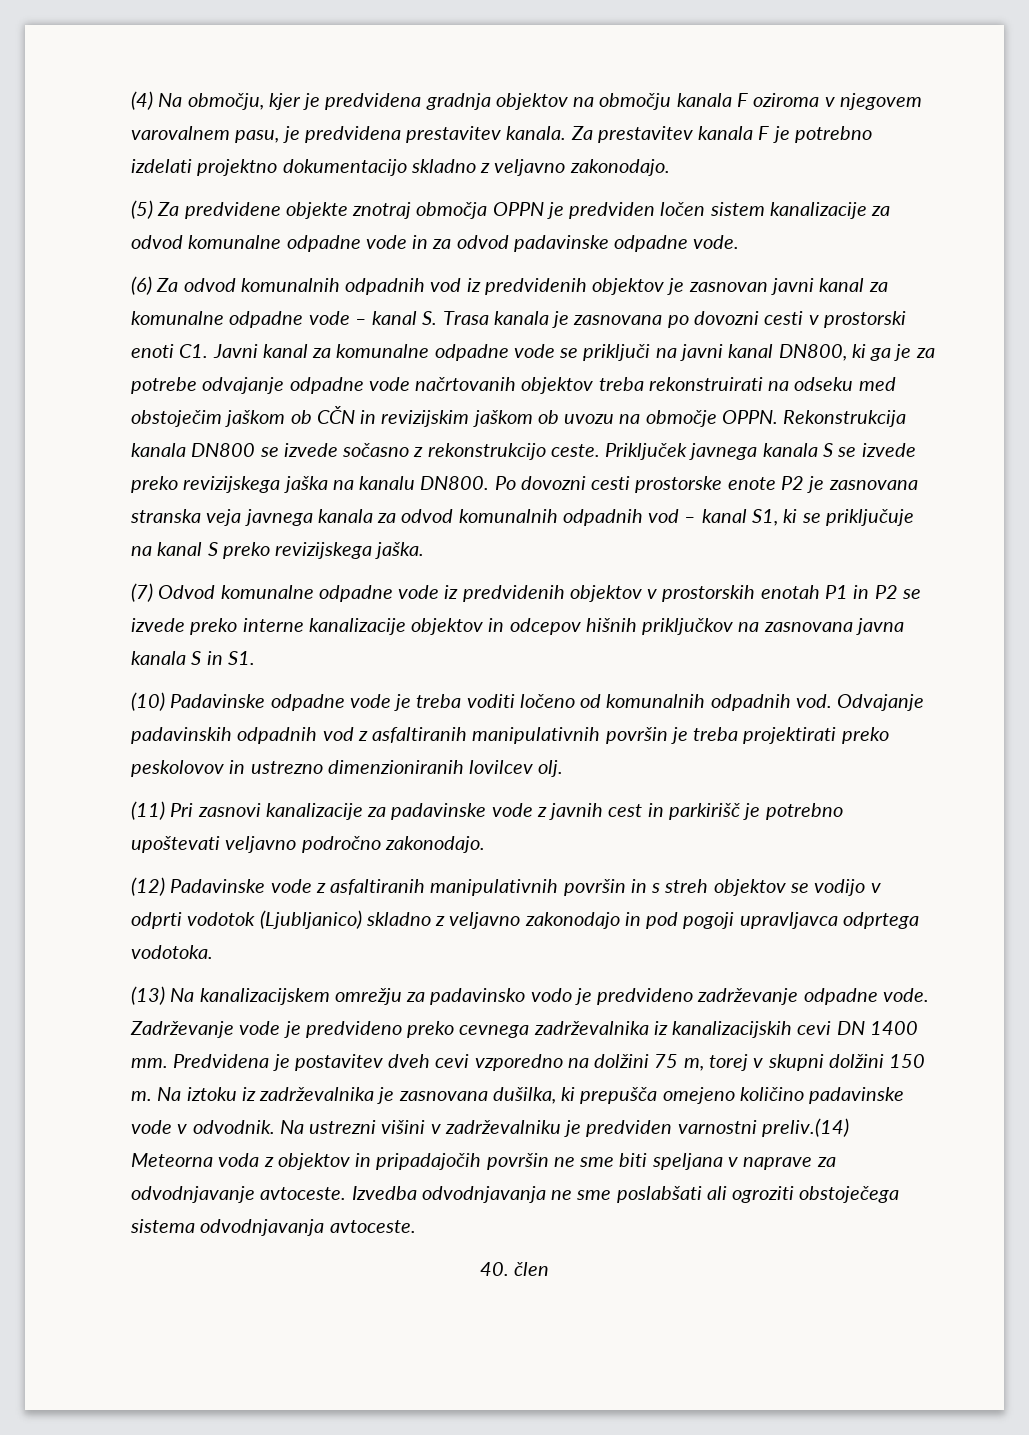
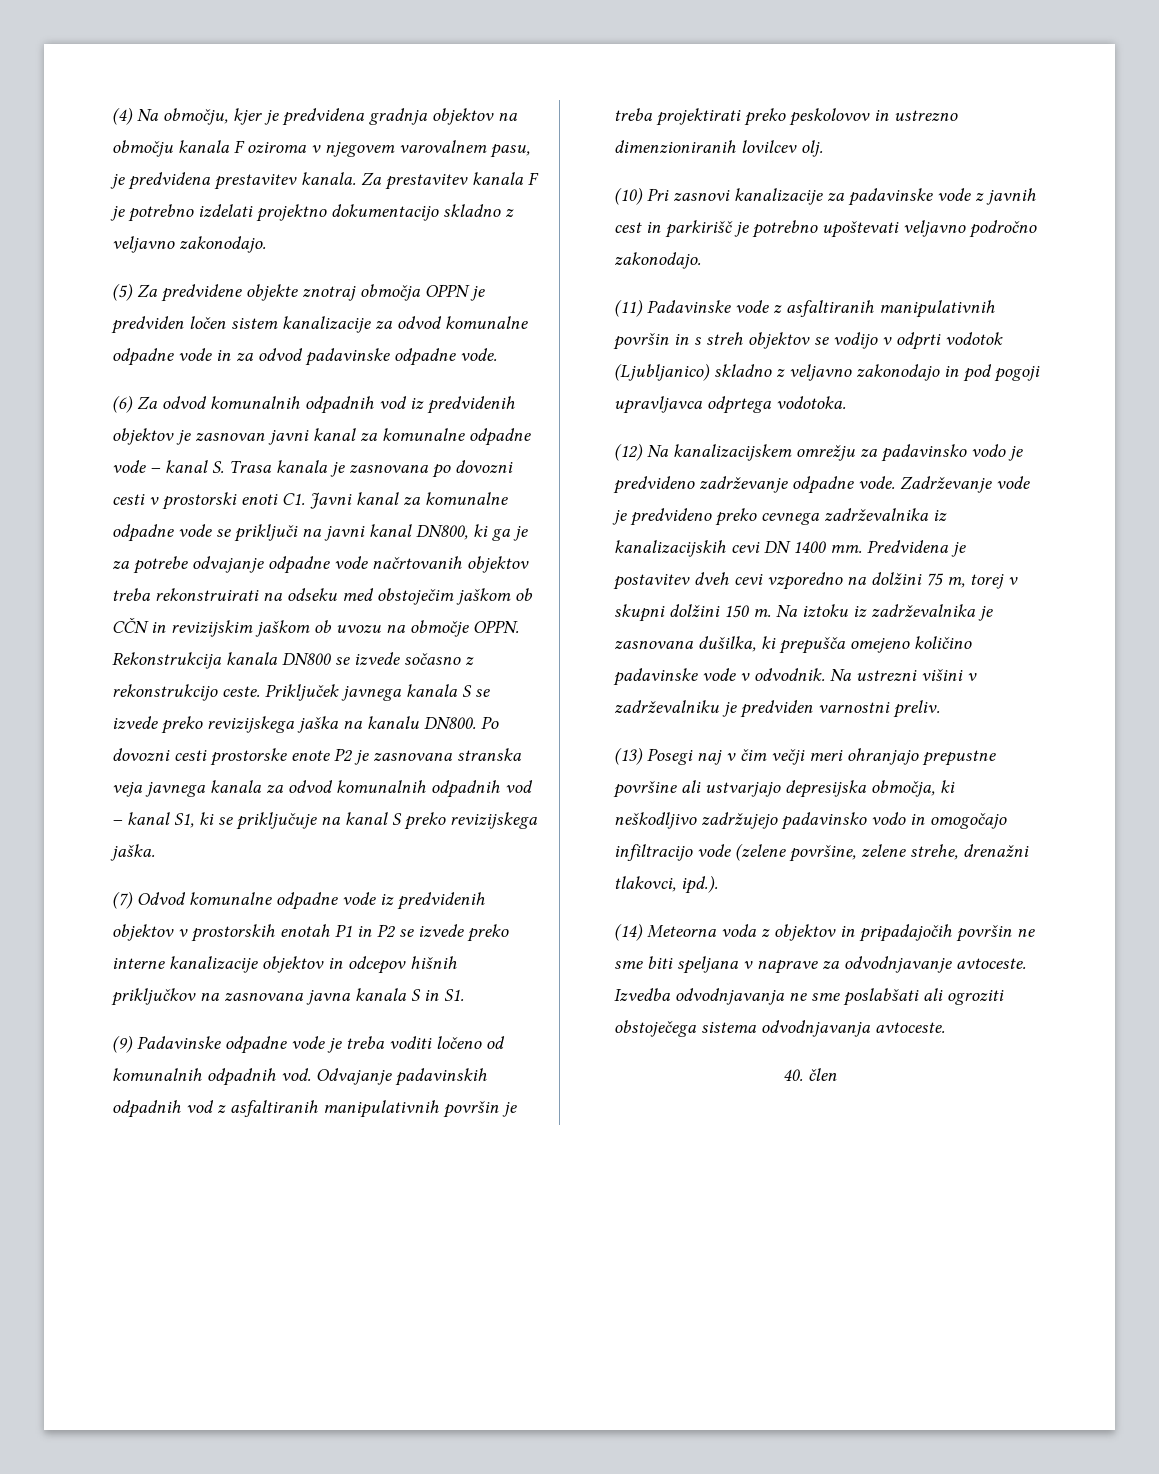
- (10) Padavinske odpadne vode je treba voditi ločeno od komunalnih odpadnih vod.
+ (9) Padavinske odpadne vode je treba voditi ločeno od komunalnih odpadnih vod.
- (11) Pri zasnovi kanalizacije za padavinske vode z javnih cest in parkirišč je potrebno upoštevati veljavno področno zakonodajo.
+ (10) Pri zasnovi kanalizacije za padavinske vode z javnih cest in parkirišč je potrebno upoštevati veljavno področno zakonodajo.
- (12) Padavinske vode z asfaltiranih manipulativnih površin in s streh objektov se vodijo v odprti vodotok (Ljubljanico) skladno z veljavno zakonodajo in pod pogoji upravljavca odprtega vodotoka.
+ (11) Padavinske vode z asfaltiranih manipulativnih površin in s streh objektov se vodijo v odprti vodotok (Ljubljanico) skladno z veljavno zakonodajo in pod pogoji upravljavca odprtega vodotoka.
- (13) Na kanalizacijskem omrežju za padavinsko vodo je predvideno zadrževanje odpadne vode.
+ (12) Na kanalizacijskem omrežju za padavinsko vodo je predvideno zadrževanje odpadne vode.
- Na ustrezni višini v zadrževalniku je predviden varnostni preliv.(14) Meteorna voda z objektov in pripadajočih površin ne sme biti speljana v naprave za odvodnjavanje avtoceste.
+ Na ustrezni višini v zadrževalniku je predviden varnostni preliv.
+ (13) Posegi naj v čim večji meri ohranjajo prepustne površine ali ustvarjajo depresijska območja, ki neškodljivo zadržujejo padavinsko vodo in omogočajo infiltracijo vode (zelene površine, zelene strehe, drenažni tlakovci, ipd.).
+ (14) Meteorna voda z objektov in pripadajočih površin ne sme biti speljana v naprave za odvodnjavanje avtoceste.

